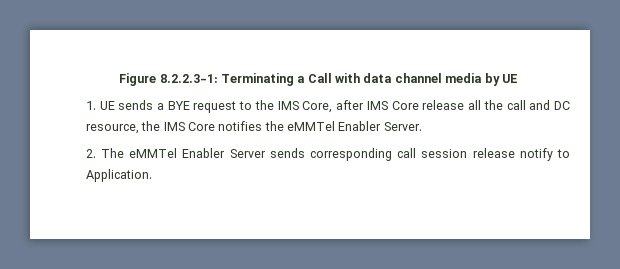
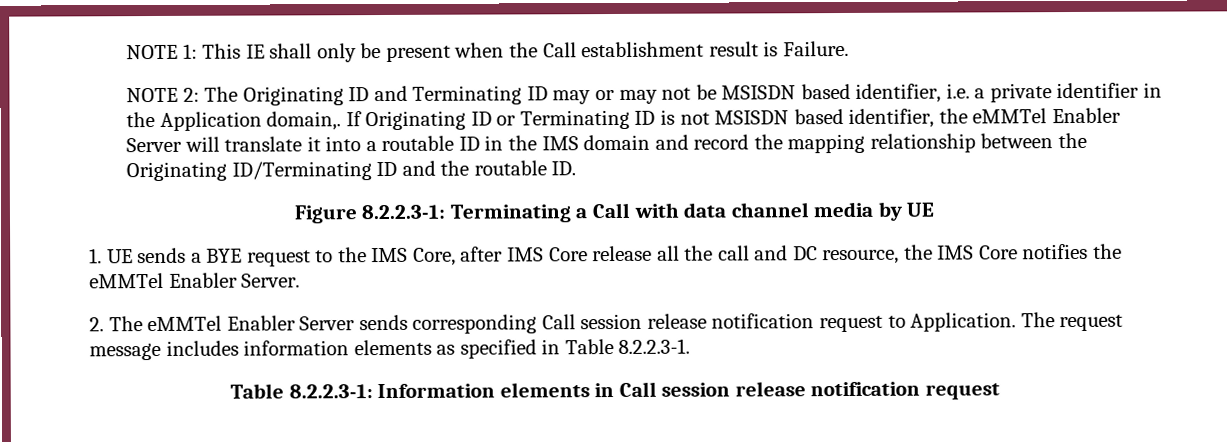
+ NOTE 1: This IE shall only be present when the Call establishment result is Failure.
+ NOTE 2: The Originating ID and Terminating ID may or may not be MSISDN based identifier, i.e. a private identifier in the Application domain,. If Originating ID or Terminating ID is not MSISDN based identifier, the eMMTel Enabler Server will translate it into a routable ID in the IMS domain and record the mapping relationship between the Originating ID/Terminating ID and the routable ID.
- 2. The eMMTel Enabler Server sends corresponding call session release notify to Application.
+ 2. The eMMTel Enabler Server sends corresponding Call session release notification request to Application. The request message includes information elements as specified in Table 8.2.2.3-1.
+ Table 8.2.2.3-1: Information elements in Call session release notification request

